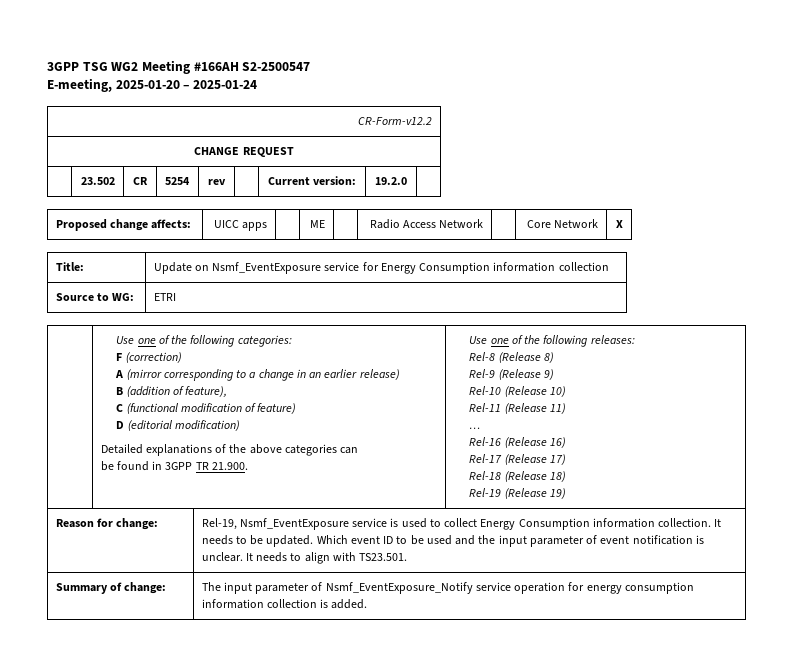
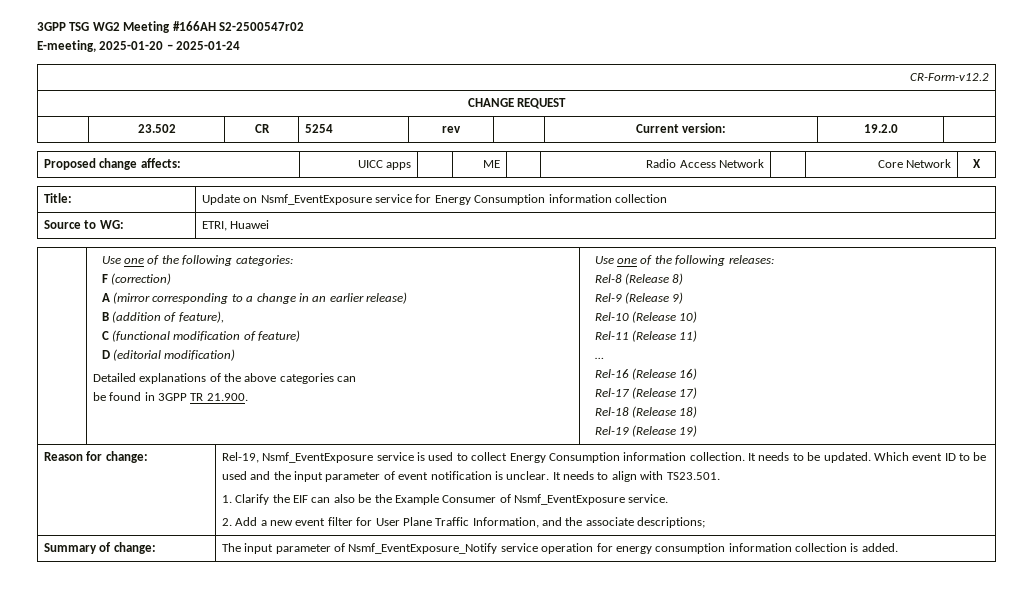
- 3GPP TSG WG2 Meeting #166AH S2-2500547
+ 3GPP TSG WG2 Meeting #166AH S2-2500547r02
- Source to WG: | ETRI
+ Source to WG: | ETRI, Huawei
+ 1. Clarify the EIF can also be the Example Consumer of Nsmf_EventExposure service.
+ 2. Add a new event filter for User Plane Traffic Information, and the associate descriptions;

